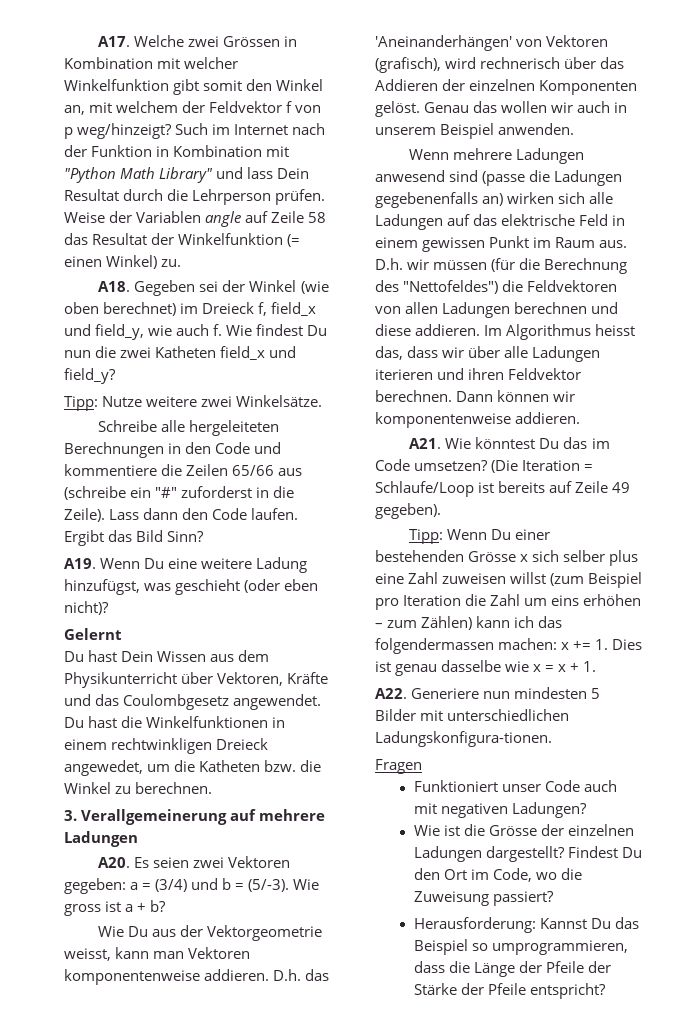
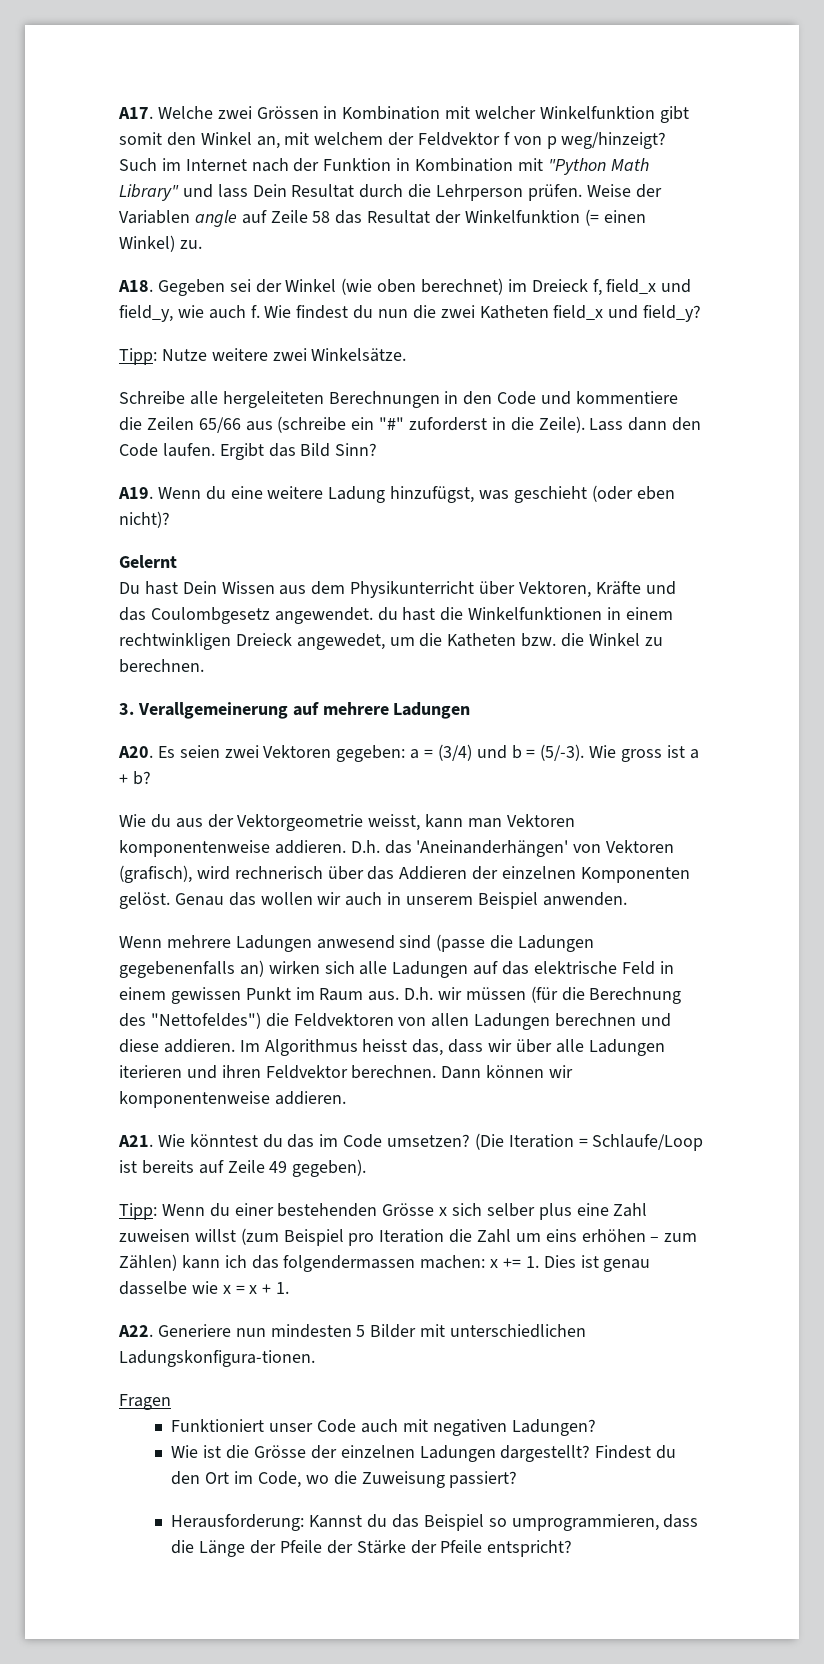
- Wie findest Du nun die zwei Katheten field_x und field_y?
+ Wie findest du nun die zwei Katheten field_x und field_y?
- A19. Wenn Du eine weitere Ladung hinzufügst, was geschieht (oder eben nicht)?
+ A19. Wenn du eine weitere Ladung hinzufügst, was geschieht (oder eben nicht)?
- Du hast Dein Wissen aus dem Physikunterricht über Vektoren, Kräfte und das Coulombgesetz angewendet. Du hast die Winkelfunktionen in einem rechtwinkligen Dreieck angewedet, um die Katheten bzw. die Winkel zu berechnen.
+ Du hast Dein Wissen aus dem Physikunterricht über Vektoren, Kräfte und das Coulombgesetz angewendet. du hast die Winkelfunktionen in einem rechtwinkligen Dreieck angewedet, um die Katheten bzw. die Winkel zu berechnen.
- Wie Du aus der Vektorgeometrie weisst, kann man Vektoren komponentenweise addieren.
+ Wie du aus der Vektorgeometrie weisst, kann man Vektoren komponentenweise addieren.
- A21. Wie könntest Du das im Code umsetzen?
+ A21. Wie könntest du das im Code umsetzen?
- Tipp: Wenn Du einer bestehenden Grösse x sich selber plus eine Zahl zuweisen willst (zum Beispiel pro Iteration die Zahl um eins erhöhen – zum Zählen) kann ich das folgendermassen machen: x += 1. Dies ist genau dasselbe wie x = x + 1.
+ Tipp: Wenn du einer bestehenden Grösse x sich selber plus eine Zahl zuweisen willst (zum Beispiel pro Iteration die Zahl um eins erhöhen – zum Zählen) kann ich das folgendermassen machen: x += 1. Dies ist genau dasselbe wie x = x + 1.
- Findest Du den Ort im Code, wo die Zuweisung passiert?
+ Findest du den Ort im Code, wo die Zuweisung passiert?
- Herausforderung: Kannst Du das Beispiel so umprogrammieren, dass die Länge der Pfeile der Stärke der Pfeile entspricht?
+ Herausforderung: Kannst du das Beispiel so umprogrammieren, dass die Länge der Pfeile der Stärke der Pfeile entspricht?

